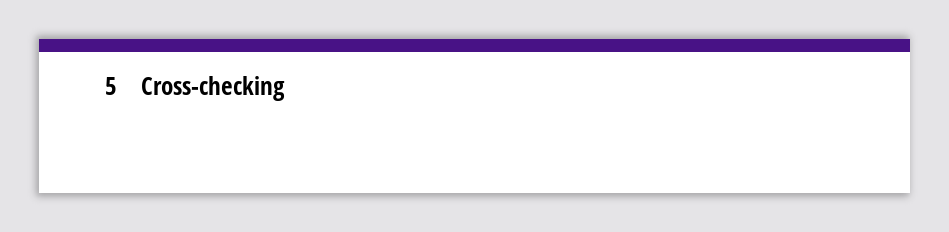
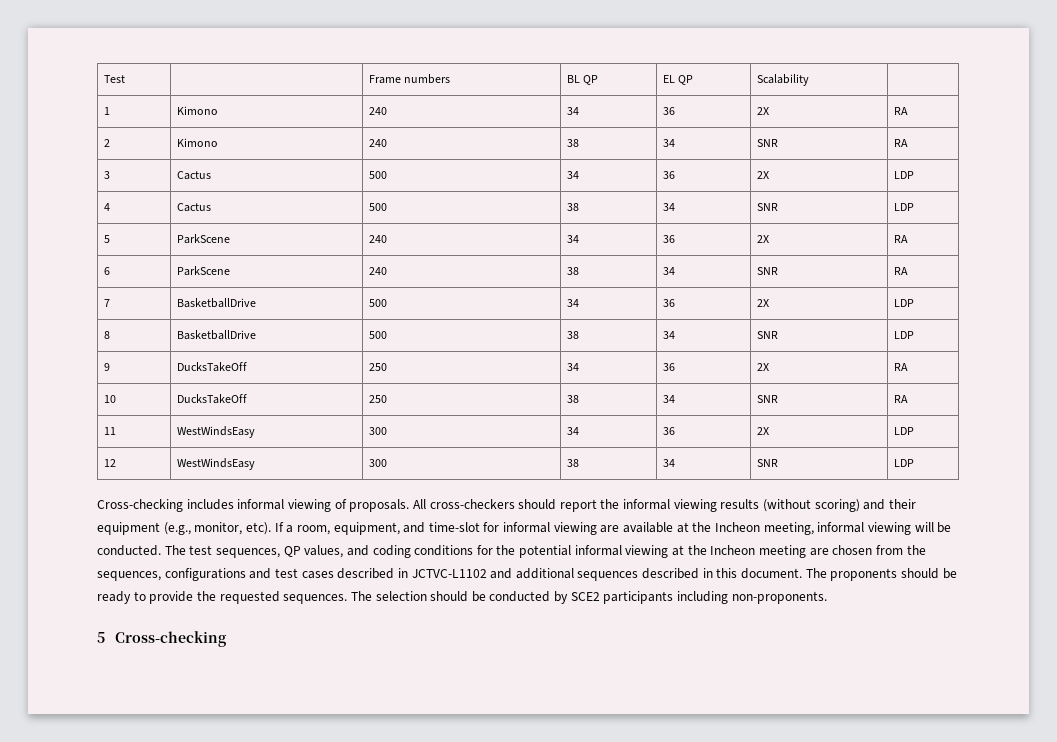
+ Test | | Frame numbers | BL QP | EL QP | Scalability |
+ 1 | Kimono | 240 | 34 | 36 | 2X | RA
+ 2 | Kimono | 240 | 38 | 34 | SNR | RA
+ 3 | Cactus | 500 | 34 | 36 | 2X | LDP
+ 4 | Cactus | 500 | 38 | 34 | SNR | LDP
+ 5 | ParkScene | 240 | 34 | 36 | 2X | RA
+ 6 | ParkScene | 240 | 38 | 34 | SNR | RA
+ 7 | BasketballDrive | 500 | 34 | 36 | 2X | LDP
+ 8 | BasketballDrive | 500 | 38 | 34 | SNR | LDP
+ 9 | DucksTakeOff | 250 | 34 | 36 | 2X | RA
+ 10 | DucksTakeOff | 250 | 38 | 34 | SNR | RA
+ 11 | WestWindsEasy | 300 | 34 | 36 | 2X | LDP
+ 12 | WestWindsEasy | 300 | 38 | 34 | SNR | LDP
+ Cross-checking includes informal viewing of proposals. All cross-checkers should report the informal viewing results (without scoring) and their equipment (e.g., monitor, etc). If a room, equipment, and time-slot for informal viewing are available at the Incheon meeting, informal viewing will be conducted. The test sequences, QP values, and coding conditions for the potential informal viewing at the Incheon meeting are chosen from the sequences, configurations and test cases described in JCTVC-L1102 and additional sequences described in this document. The proponents should be ready to provide the requested sequences. The selection should be conducted by SCE2 participants including non-proponents.

